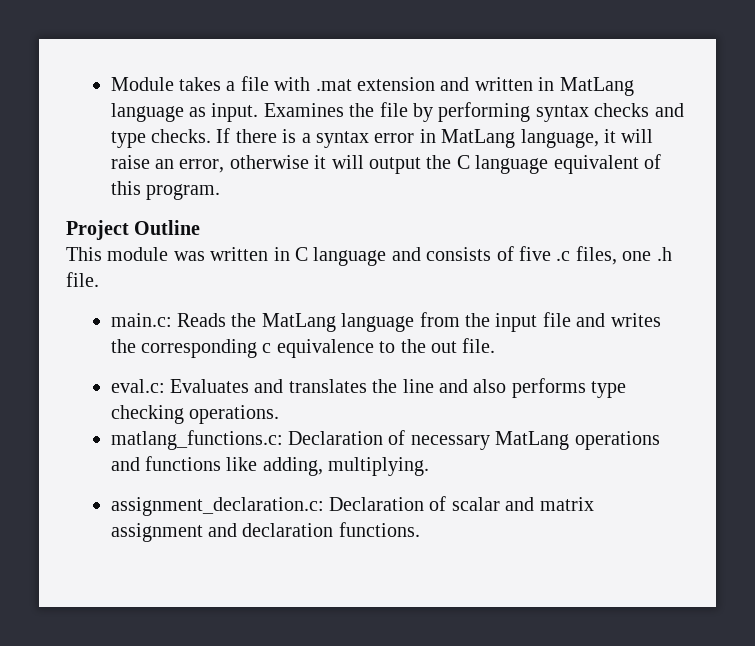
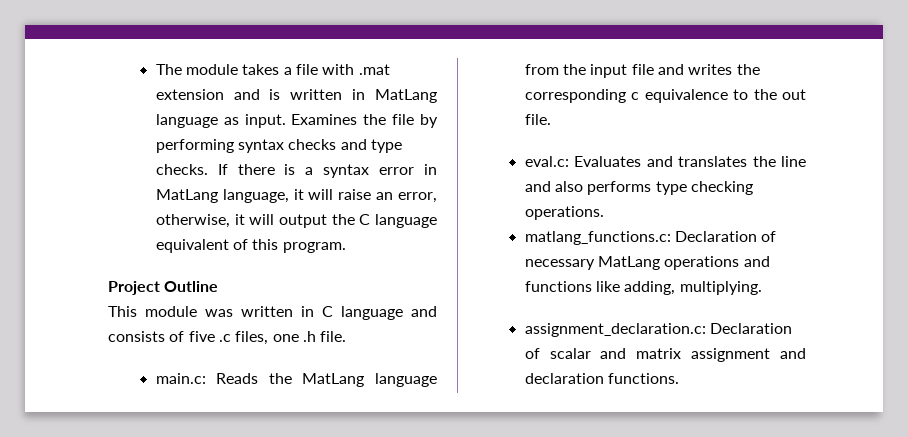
- Module takes a file with .mat extension and written in MatLang language as input.
+ The module takes a file with .mat extension and is written in MatLang language as input.
- If there is a syntax error in MatLang language, it will raise an error, otherwise it will output the C language equivalent of this program.
+ If there is a syntax error in MatLang language, it will raise an error, otherwise, it will output the C language equivalent of this program.

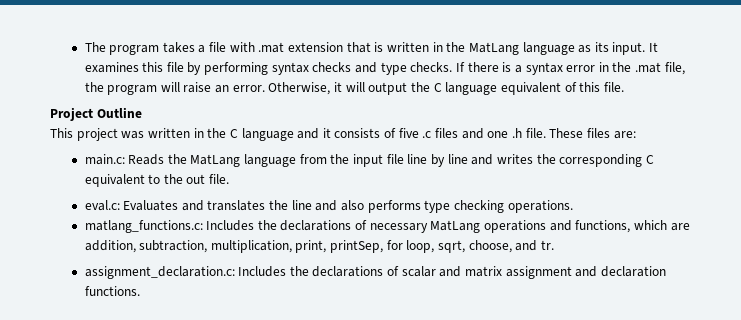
- The module takes a file with .mat extension and is written in MatLang language as input. Examines the file by performing syntax checks and type checks.
+ The program takes a file with .mat extension that is written in the MatLang language as its input. It examines this file by performing syntax checks and type checks.
- If there is a syntax error in MatLang language, it will raise an error, otherwise, it will output the C language equivalent of this program.
+ If there is a syntax error in the .mat file, the program will raise an error. Otherwise, it will output the C language equivalent of this file.
- This module was written in C language and consists of five .c files, one .h file.
+ This project was written in the C language and it consists of five .c files and one .h file. These files are:
- main.c: Reads the MatLang language from the input file and writes the corresponding c equivalence to the out file.
+ main.c: Reads the MatLang language from the input file line by line and writes the corresponding C equivalent to the out file.
- matlang_functions.c: Declaration of necessary MatLang operations and functions like adding, multiplying.
- assignment_declaration.c: Declaration of scalar and matrix assignment and declaration functions.
+ matlang_functions.c: Includes the declarations of necessary MatLang operations and functions, which are addition, subtraction, multiplication, print, printSep, for loop, sqrt, choose, and tr.
+ assignment_declaration.c: Includes the declarations of scalar and matrix assignment and declaration functions.

